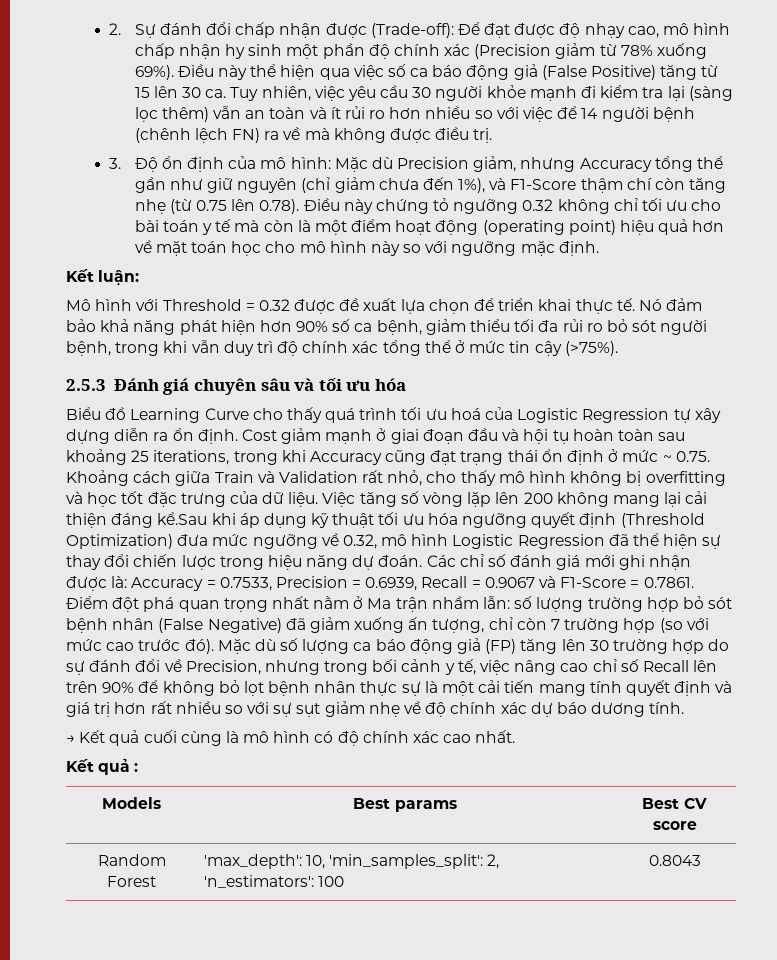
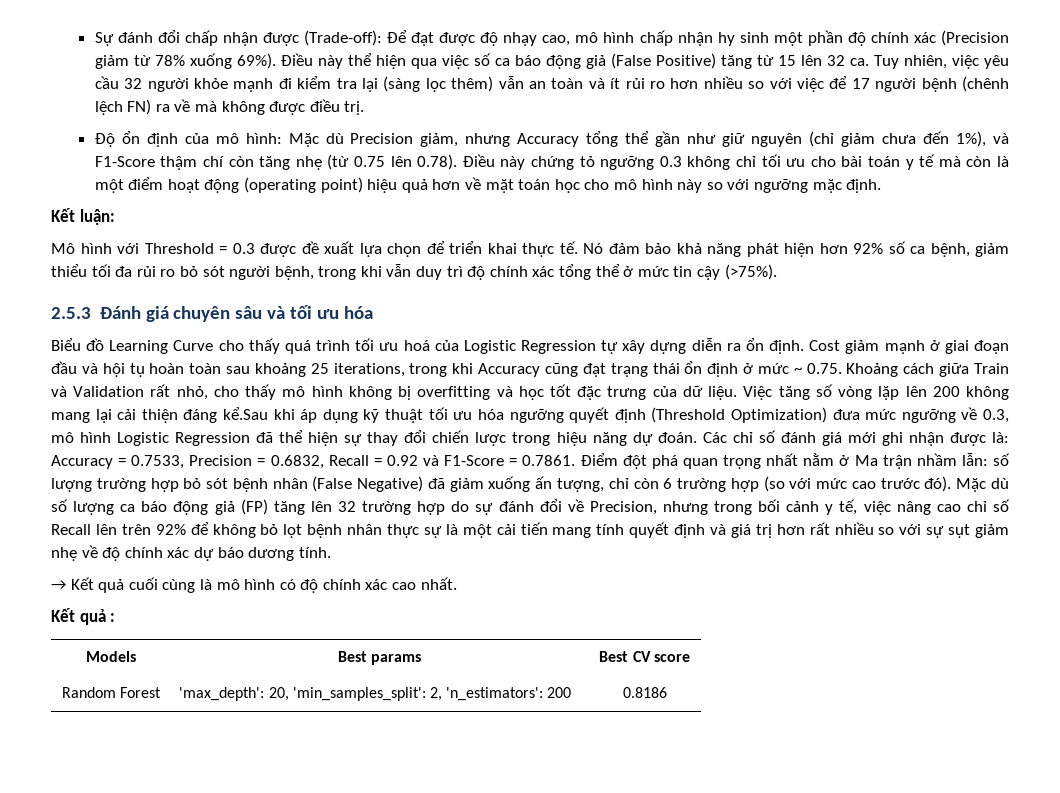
- 2. Sự đánh đổi chấp nhận được (Trade-off): Để đạt được độ nhạy cao, mô hình chấp nhận hy sinh một phần độ chính xác (Precision giảm từ 78% xuống 69%).
+ Sự đánh đổi chấp nhận được (Trade-off): Để đạt được độ nhạy cao, mô hình chấp nhận hy sinh một phần độ chính xác (Precision giảm từ 78% xuống 69%).
- Điều này thể hiện qua việc số ca báo động giả (False Positive) tăng từ 15 lên 30 ca. Tuy nhiên, việc yêu cầu 30 người khỏe mạnh đi kiểm tra lại (sàng lọc thêm) vẫn an toàn và ít rủi ro hơn nhiều so với việc để 14 người bệnh (chênh lệch FN) ra về mà không được điều trị.
+ Điều này thể hiện qua việc số ca báo động giả (False Positive) tăng từ 15 lên 32 ca. Tuy nhiên, việc yêu cầu 32 người khỏe mạnh đi kiểm tra lại (sàng lọc thêm) vẫn an toàn và ít rủi ro hơn nhiều so với việc để 17 người bệnh (chênh lệch FN) ra về mà không được điều trị.
- 3. Độ ổn định của mô hình:
+ Độ ổn định của mô hình:
- Mặc dù Precision giảm, nhưng Accuracy tổng thể gần như giữ nguyên (chỉ giảm chưa đến 1%), và F1-Score thậm chí còn tăng nhẹ (từ 0.75 lên 0.78). Điều này chứng tỏ ngưỡng 0.32 không chỉ tối ưu cho bài toán y tế mà còn là một điểm hoạt động (operating point) hiệu quả hơn về mặt toán học cho mô hình này so với ngưỡng mặc định.
+ Mặc dù Precision giảm, nhưng Accuracy tổng thể gần như giữ nguyên (chỉ giảm chưa đến 1%), và F1-Score thậm chí còn tăng nhẹ (từ 0.75 lên 0.78). Điều này chứng tỏ ngưỡng 0.3 không chỉ tối ưu cho bài toán y tế mà còn là một điểm hoạt động (operating point) hiệu quả hơn về mặt toán học cho mô hình này so với ngưỡng mặc định.
- Mô hình với Threshold = 0.32 được đề xuất lựa chọn để triển khai thực tế.
+ Mô hình với Threshold = 0.3 được đề xuất lựa chọn để triển khai thực tế.
- Nó đảm bảo khả năng phát hiện hơn 90% số ca bệnh, giảm thiểu tối đa rủi ro bỏ sót người bệnh, trong khi vẫn duy trì độ chính xác tổng thể ở mức tin cậy (>75%).
+ Nó đảm bảo khả năng phát hiện hơn 92% số ca bệnh, giảm thiểu tối đa rủi ro bỏ sót người bệnh, trong khi vẫn duy trì độ chính xác tổng thể ở mức tin cậy (>75%).
- Việc tăng số vòng lặp lên 200 không mang lại cải thiện đáng kể.Sau khi áp dụng kỹ thuật tối ưu hóa ngưỡng quyết định (Threshold Optimization) đưa mức ngưỡng về 0.32, mô hình Logistic Regression đã thể hiện sự thay đổi chiến lược trong hiệu năng dự đoán.
+ Việc tăng số vòng lặp lên 200 không mang lại cải thiện đáng kể.Sau khi áp dụng kỹ thuật tối ưu hóa ngưỡng quyết định (Threshold Optimization) đưa mức ngưỡng về 0.3, mô hình Logistic Regression đã thể hiện sự thay đổi chiến lược trong hiệu năng dự đoán.
- Các chỉ số đánh giá mới ghi nhận được là: Accuracy = 0.7533, Precision = 0.6939, Recall = 0.9067 và F1-Score = 0.7861. Điểm đột phá quan trọng nhất nằm ở Ma trận nhầm lẫn: số lượng trường hợp bỏ sót bệnh nhân (False Negative) đã giảm xuống ấn tượng, chỉ còn 7 trường hợp (so với mức cao trước đó).
+ Các chỉ số đánh giá mới ghi nhận được là: Accuracy = 0.7533, Precision = 0.6832, Recall = 0.92 và F1-Score = 0.7861. Điểm đột phá quan trọng nhất nằm ở Ma trận nhầm lẫn: số lượng trường hợp bỏ sót bệnh nhân (False Negative) đã giảm xuống ấn tượng, chỉ còn 6 trường hợp (so với mức cao trước đó).
- Mặc dù số lượng ca báo động giả (FP) tăng lên 30 trường hợp do sự đánh đổi về Precision, nhưng trong bối cảnh y tế, việc nâng cao chỉ số Recall lên trên 90% để không bỏ lọt bệnh nhân thực sự là một cải tiến mang tính quyết định và giá trị hơn rất nhiều so với sự sụt giảm nhẹ về độ chính xác dự báo dương tính.
+ Mặc dù số lượng ca báo động giả (FP) tăng lên 32 trường hợp do sự đánh đổi về Precision, nhưng trong bối cảnh y tế, việc nâng cao chỉ số Recall lên trên 92% để không bỏ lọt bệnh nhân thực sự là một cải tiến mang tính quyết định và giá trị hơn rất nhiều so với sự sụt giảm nhẹ về độ chính xác dự báo dương tính.
- Random Forest | 'max_depth': 10, 'min_samples_split': 2, 'n_estimators': 100 | 0.8043
+ Random Forest | 'max_depth': 20, 'min_samples_split': 2, 'n_estimators': 200 | 0.8186

